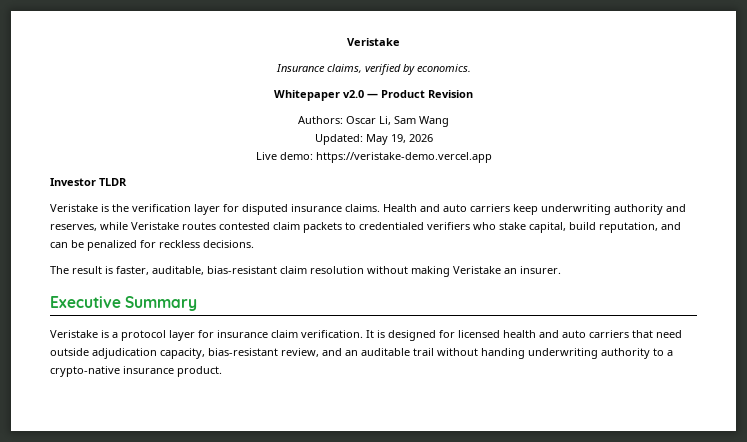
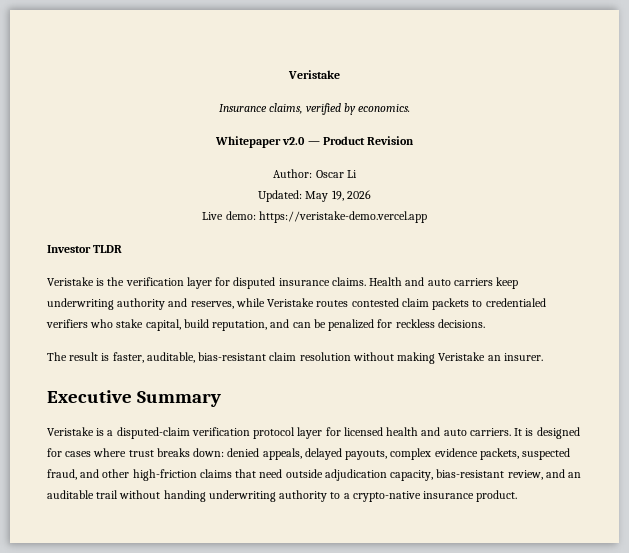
- Authors: Oscar Li, Sam Wang
+ Author: Oscar Li
- Veristake is a protocol layer for insurance claim verification. It is designed for licensed health and auto carriers that need outside adjudication capacity, bias-resistant review, and an auditable trail without handing underwriting authority to a crypto-native insurance product.
+ Veristake is a disputed-claim verification protocol layer for licensed health and auto carriers. It is designed for cases where trust breaks down: denied appeals, delayed payouts, complex evidence packets, suspected fraud, and other high-friction claims that need outside adjudication capacity, bias-resistant review, and an auditable trail without handing underwriting authority to a crypto-native insurance product.

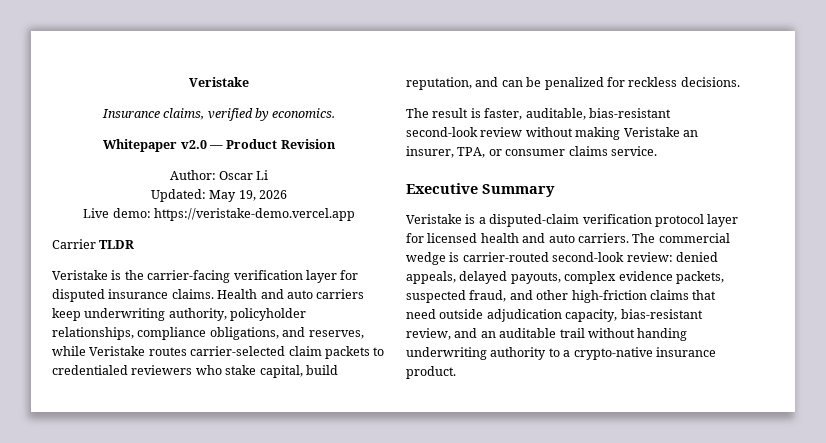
- Investor TLDR
+ Carrier TLDR
- Veristake is the verification layer for disputed insurance claims.
+ Veristake is the carrier-facing verification layer for disputed insurance claims.
- Health and auto carriers keep underwriting authority and reserves, while Veristake routes contested claim packets to credentialed verifiers who stake capital, build reputation, and can be penalized for reckless decisions.
+ Health and auto carriers keep underwriting authority, policyholder relationships, compliance obligations, and reserves, while Veristake routes carrier-selected claim packets to credentialed reviewers who stake capital, build reputation, and can be penalized for reckless decisions.
- The result is faster, auditable, bias-resistant claim resolution without making Veristake an insurer.
+ The result is faster, auditable, bias-resistant second-look review without making Veristake an insurer, TPA, or consumer claims service.
- It is designed for cases where trust breaks down: denied appeals, delayed payouts, complex evidence packets, suspected fraud, and other high-friction claims that need outside adjudication capacity, bias-resistant review, and an auditable trail without handing underwriting authority to a crypto-native insurance product.
+ The commercial wedge is carrier-routed second-look review: denied appeals, delayed payouts, complex evidence packets, suspected fraud, and other high-friction claims that need outside adjudication capacity, bias-resistant review, and an auditable trail without handing underwriting authority to a crypto-native insurance product.

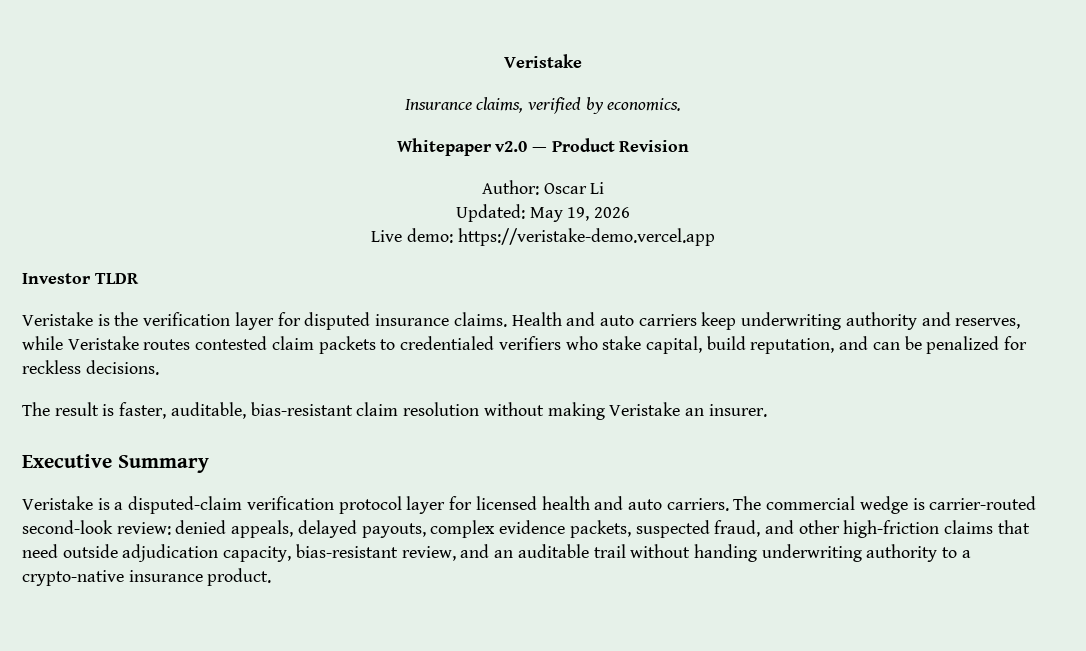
- Carrier TLDR
+ Investor TLDR
- Veristake is the carrier-facing verification layer for disputed insurance claims.
+ Veristake is the verification layer for disputed insurance claims.
- Health and auto carriers keep underwriting authority, policyholder relationships, compliance obligations, and reserves, while Veristake routes carrier-selected claim packets to credentialed reviewers who stake capital, build reputation, and can be penalized for reckless decisions.
+ Health and auto carriers keep underwriting authority and reserves, while Veristake routes contested claim packets to credentialed verifiers who stake capital, build reputation, and can be penalized for reckless decisions.
- The result is faster, auditable, bias-resistant second-look review without making Veristake an insurer, TPA, or consumer claims service.
+ The result is faster, auditable, bias-resistant claim resolution without making Veristake an insurer.

